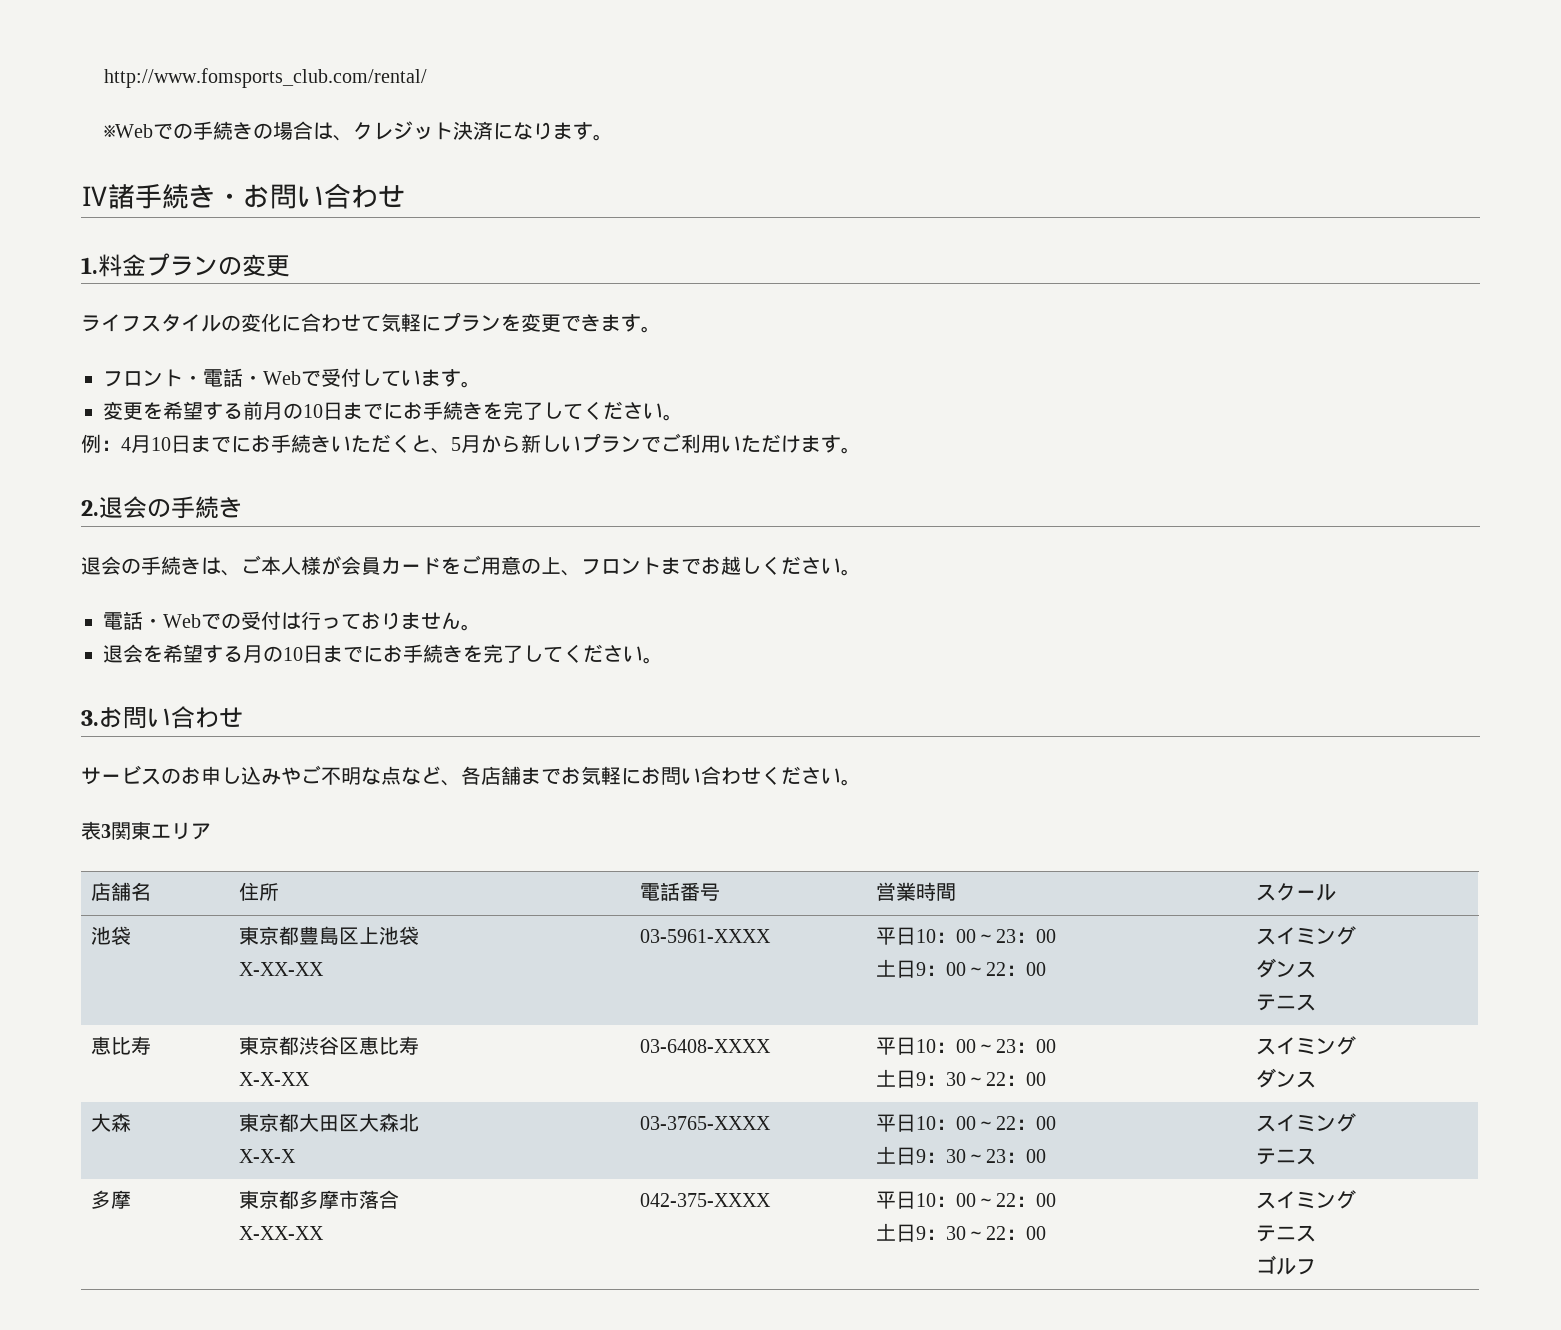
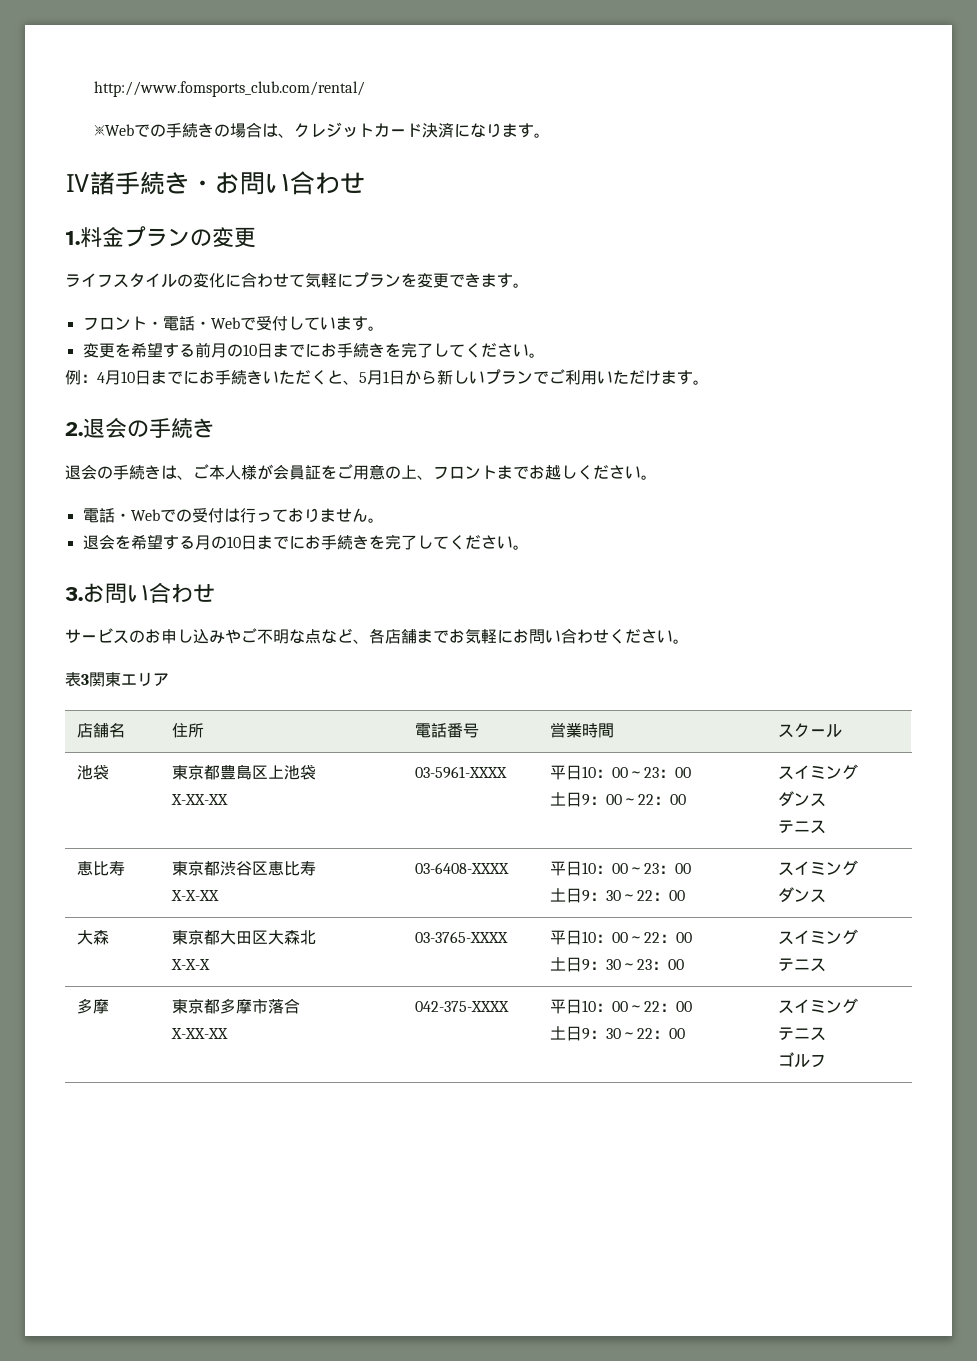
- ※Webでの手続きの場合は、クレジット決済になります。
+ ※Webでの手続きの場合は、クレジットカード決済になります。
- 例：4月10日までにお手続きいただくと、5月から新しいプランでご利用いただけます。
+ 例：4月10日までにお手続きいただくと、5月1日から新しいプランでご利用いただけます。
- 退会の手続きは、ご本人様が会員カードをご用意の上、フロントまでお越しください。
+ 退会の手続きは、ご本人様が会員証をご用意の上、フロントまでお越しください。

